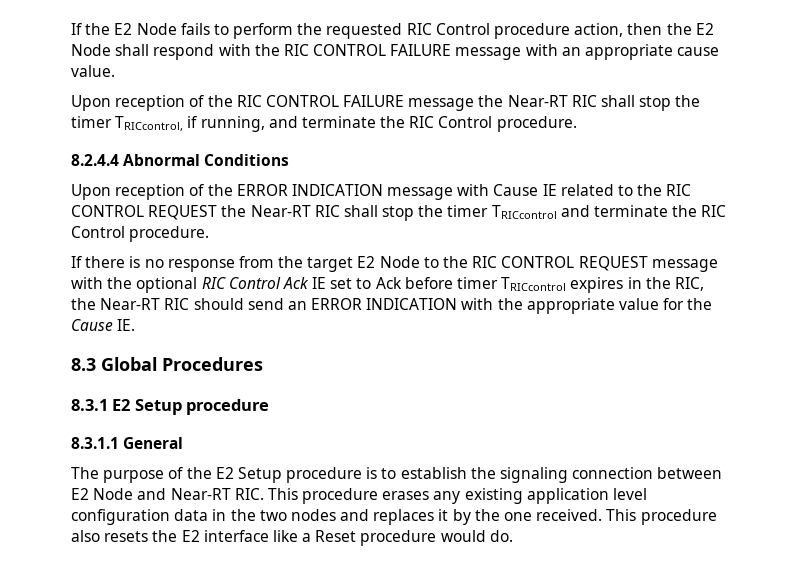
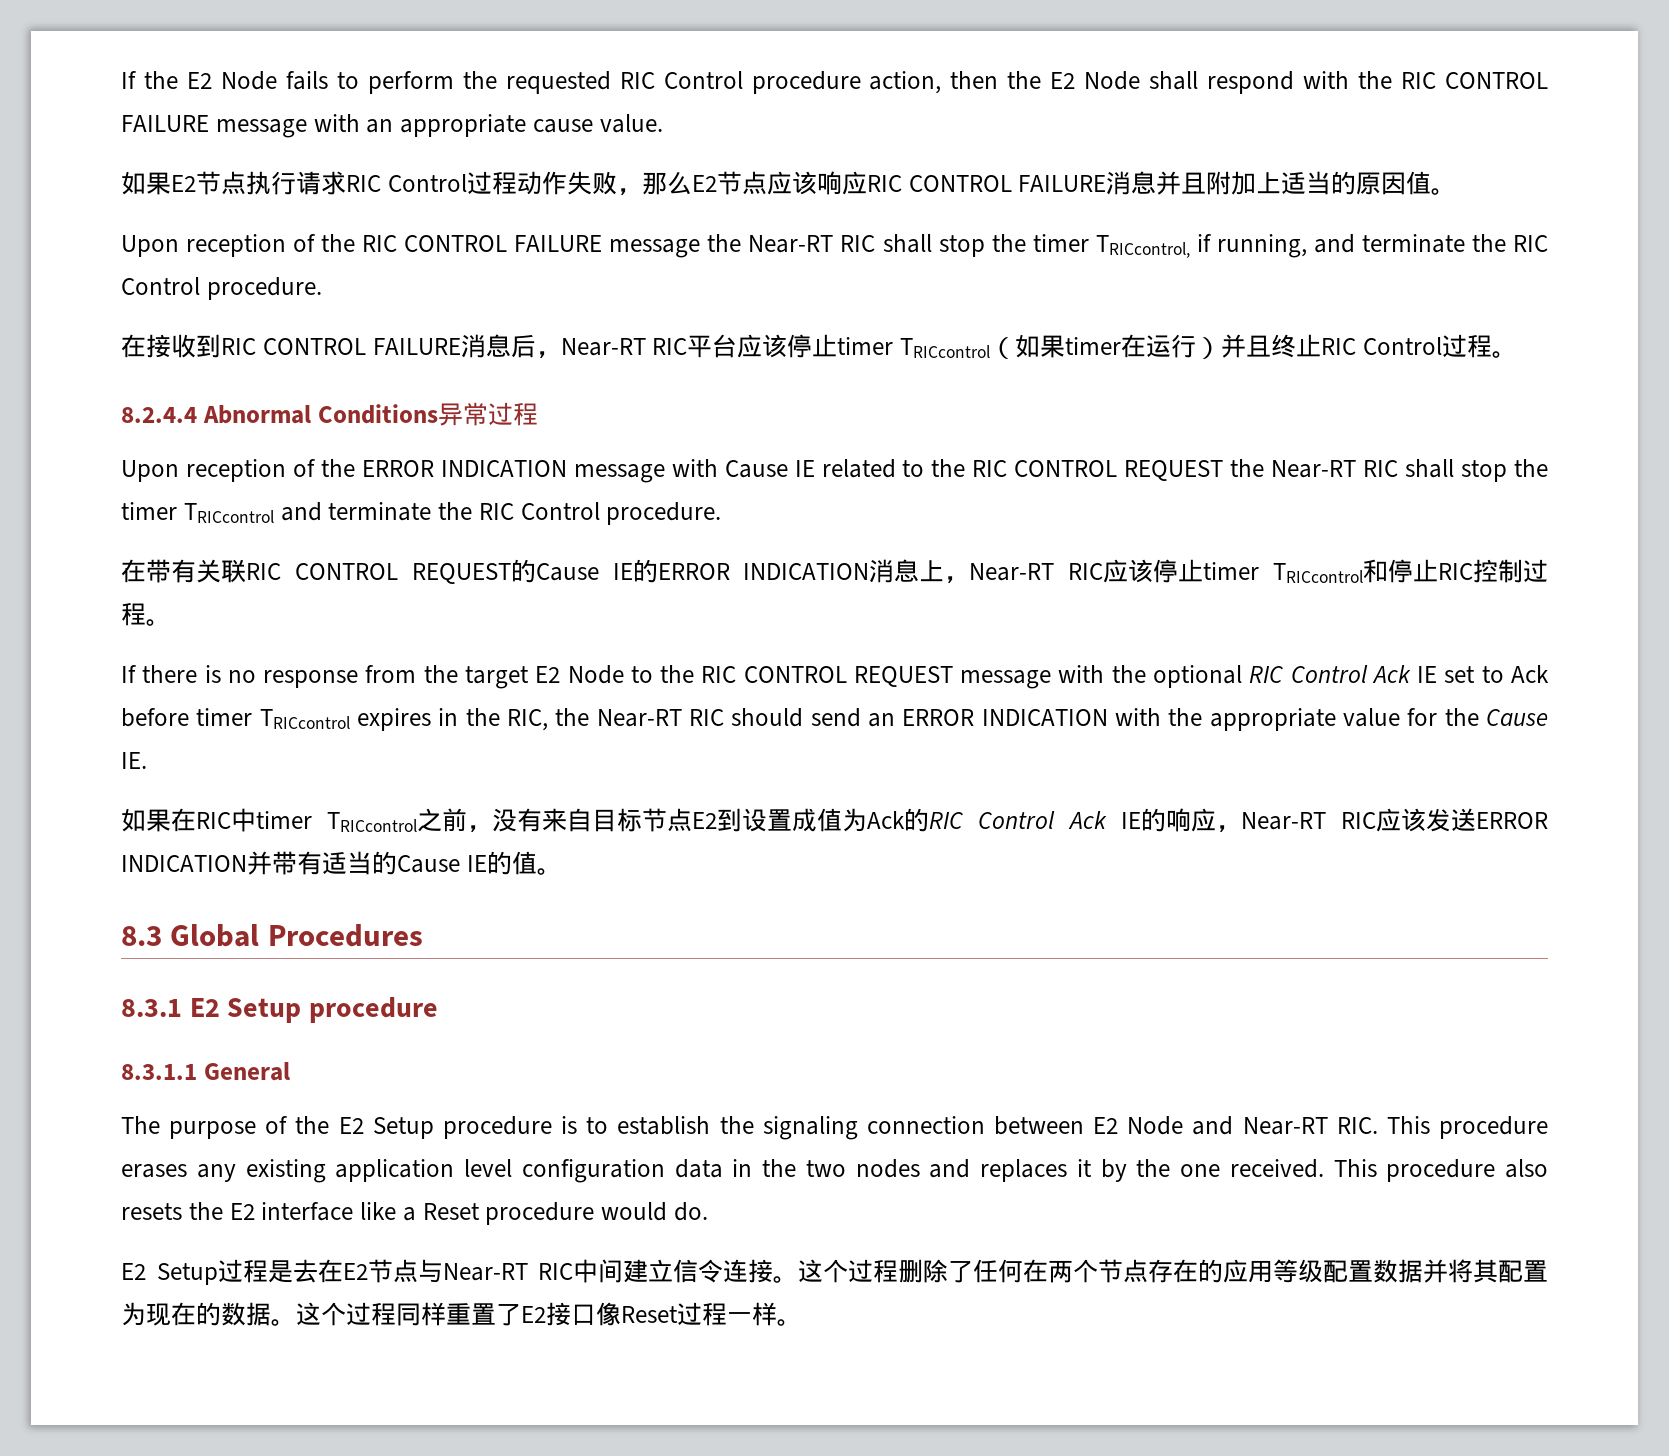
+ 如果E2节点执行请求RIC Control过程动作失败，那么E2节点应该响应RIC CONTROL FAILURE消息并且附加上适当的原因值。
+ 在接收到RIC CONTROL FAILURE消息后，Near-RT RIC平台应该停止timer TRICcontrol（如果timer在运行）并且终止RIC Control过程。
- 8.2.4.4 Abnormal Conditions
+ 8.2.4.4 Abnormal Conditions异常过程
+ 在带有关联RIC CONTROL REQUEST的Cause IE的ERROR INDICATION消息上，Near-RT RIC应该停止timer TRICcontrol和停止RIC控制过程。
+ 如果在RIC中timer TRICcontrol之前，没有来自目标节点E2到设置成值为Ack的RIC Control Ack IE的响应，Near-RT RIC应该发送ERROR INDICATION并带有适当的Cause IE的值。
+ E2 Setup过程是去在E2节点与Near-RT RIC中间建立信令连接。这个过程删除了任何在两个节点存在的应用等级配置数据并将其配置为现在的数据。这个过程同样重置了E2接口像Reset过程一样。

